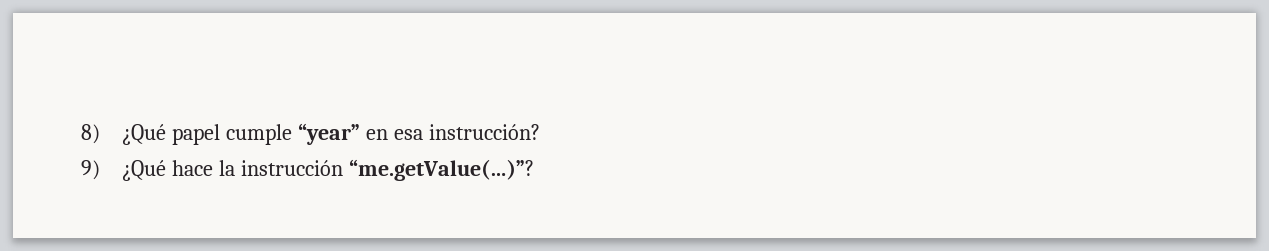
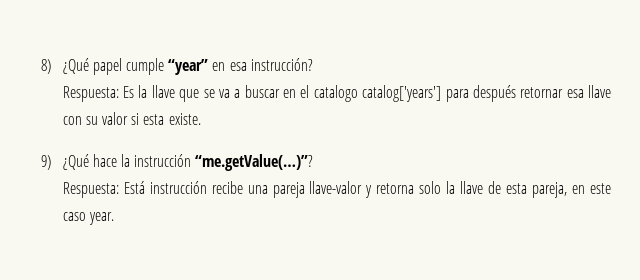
+ Respuesta: Es la llave que se va a buscar en el catalogo catalog['years'] para después retornar esa llave con su valor si esta existe.
+ Respuesta: Está instrucción recibe una pareja llave-valor y retorna solo la llave de esta pareja, en este caso year.

